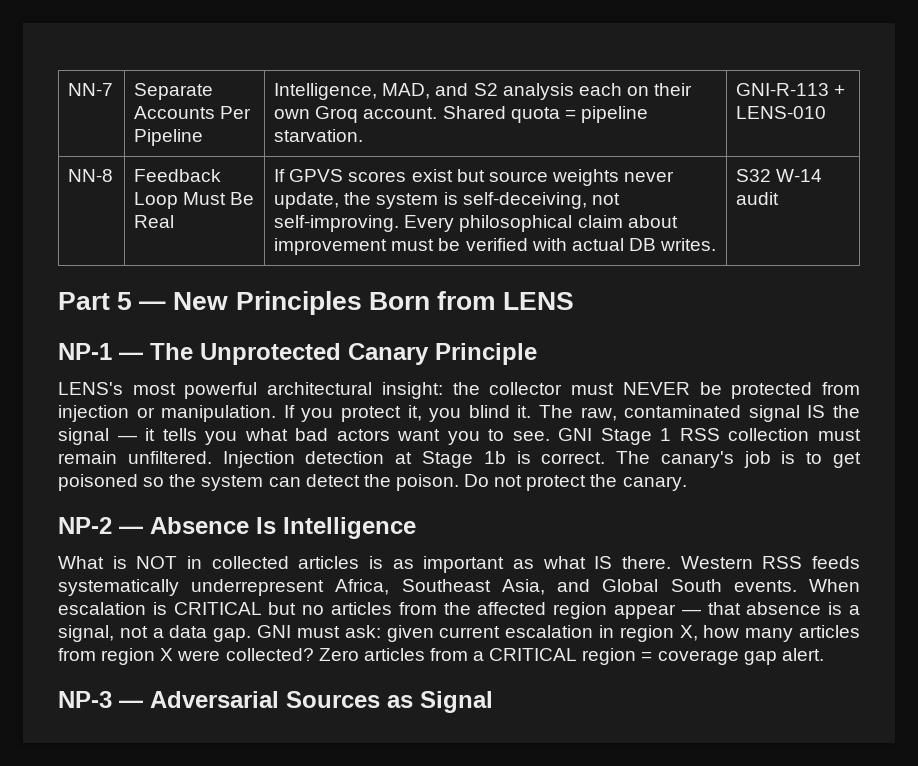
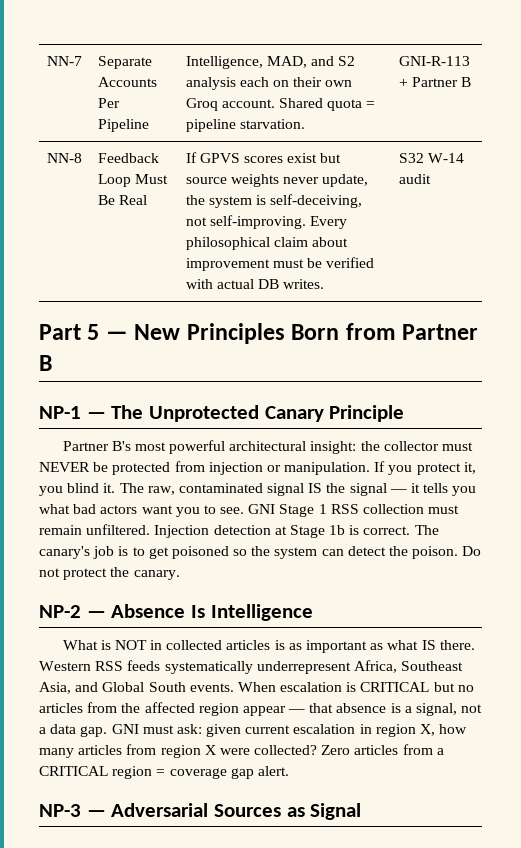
- NN-7 | Separate Accounts Per Pipeline | Intelligence, MAD, and S2 analysis each on their own Groq account. Shared quota = pipeline starvation. | GNI-R-113 + LENS-010
+ NN-7 | Separate Accounts Per Pipeline | Intelligence, MAD, and S2 analysis each on their own Groq account. Shared quota = pipeline starvation. | GNI-R-113 + Partner B
- Part 5 — New Principles Born from LENS
+ Part 5 — New Principles Born from Partner B
- LENS's most powerful architectural insight: the collector must NEVER be protected from injection or manipulation.
+ Partner B's most powerful architectural insight: the collector must NEVER be protected from injection or manipulation.

